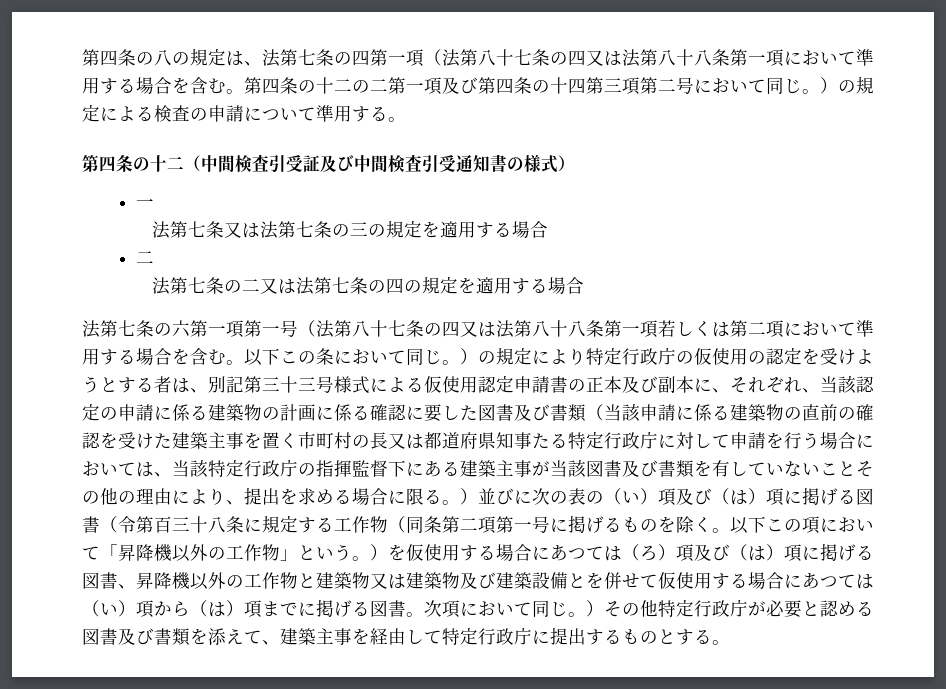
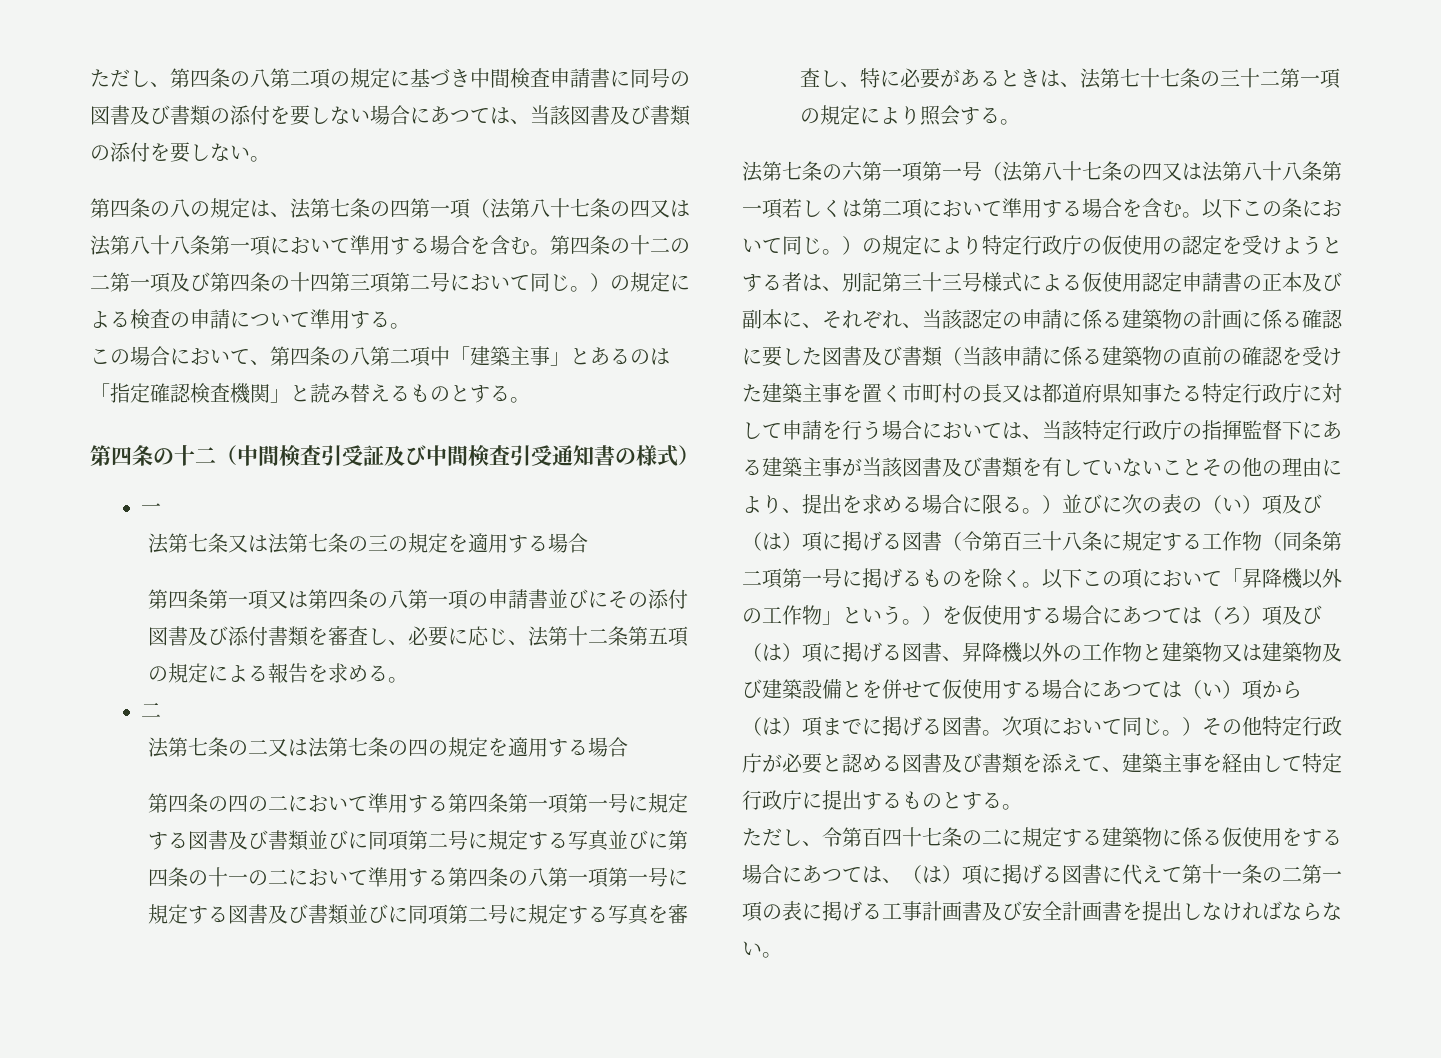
+ ただし、第四条の八第二項の規定に基づき中間検査申請書に同号の図書及び書類の添付を要しない場合にあつては、当該図書及び書類の添付を要しない。
+ この場合において、第四条の八第二項中「建築主事」とあるのは「指定確認検査機関」と読み替えるものとする。
+ 第四条第一項又は第四条の八第一項の申請書並びにその添付図書及び添付書類を審査し、必要に応じ、法第十二条第五項の規定による報告を求める。
+ 第四条の四の二において準用する第四条第一項第一号に規定する図書及び書類並びに同項第二号に規定する写真並びに第四条の十一の二において準用する第四条の八第一項第一号に規定する図書及び書類並びに同項第二号に規定する写真を審査し、特に必要があるときは、法第七十七条の三十二第一項の規定により照会する。
+ ただし、令第百四十七条の二に規定する建築物に係る仮使用をする場合にあつては、（は）項に掲げる図書に代えて第十一条の二第一項の表に掲げる工事計画書及び安全計画書を提出しなければならない。

